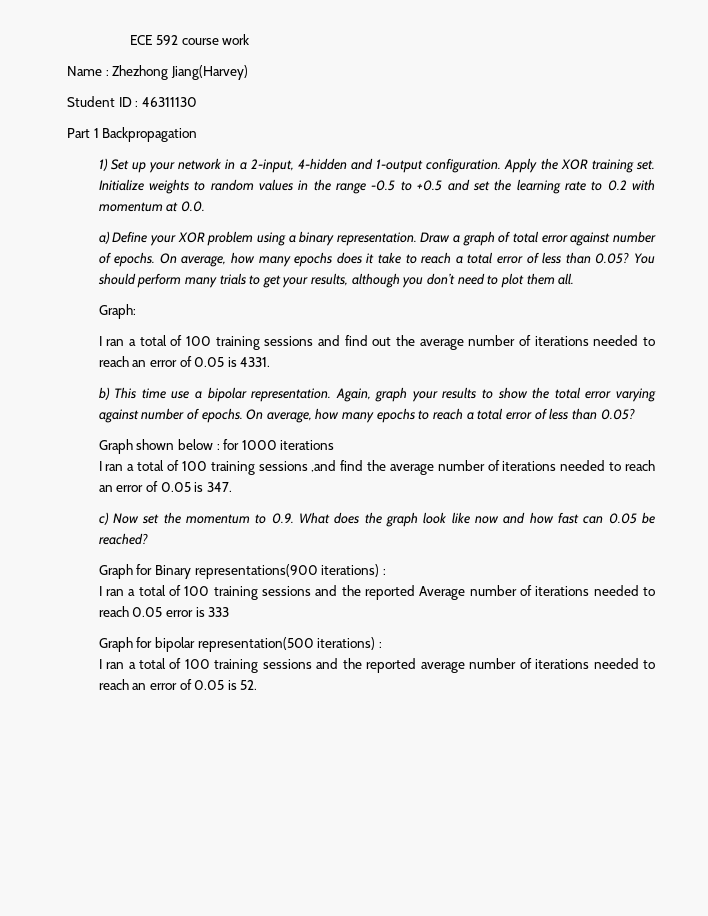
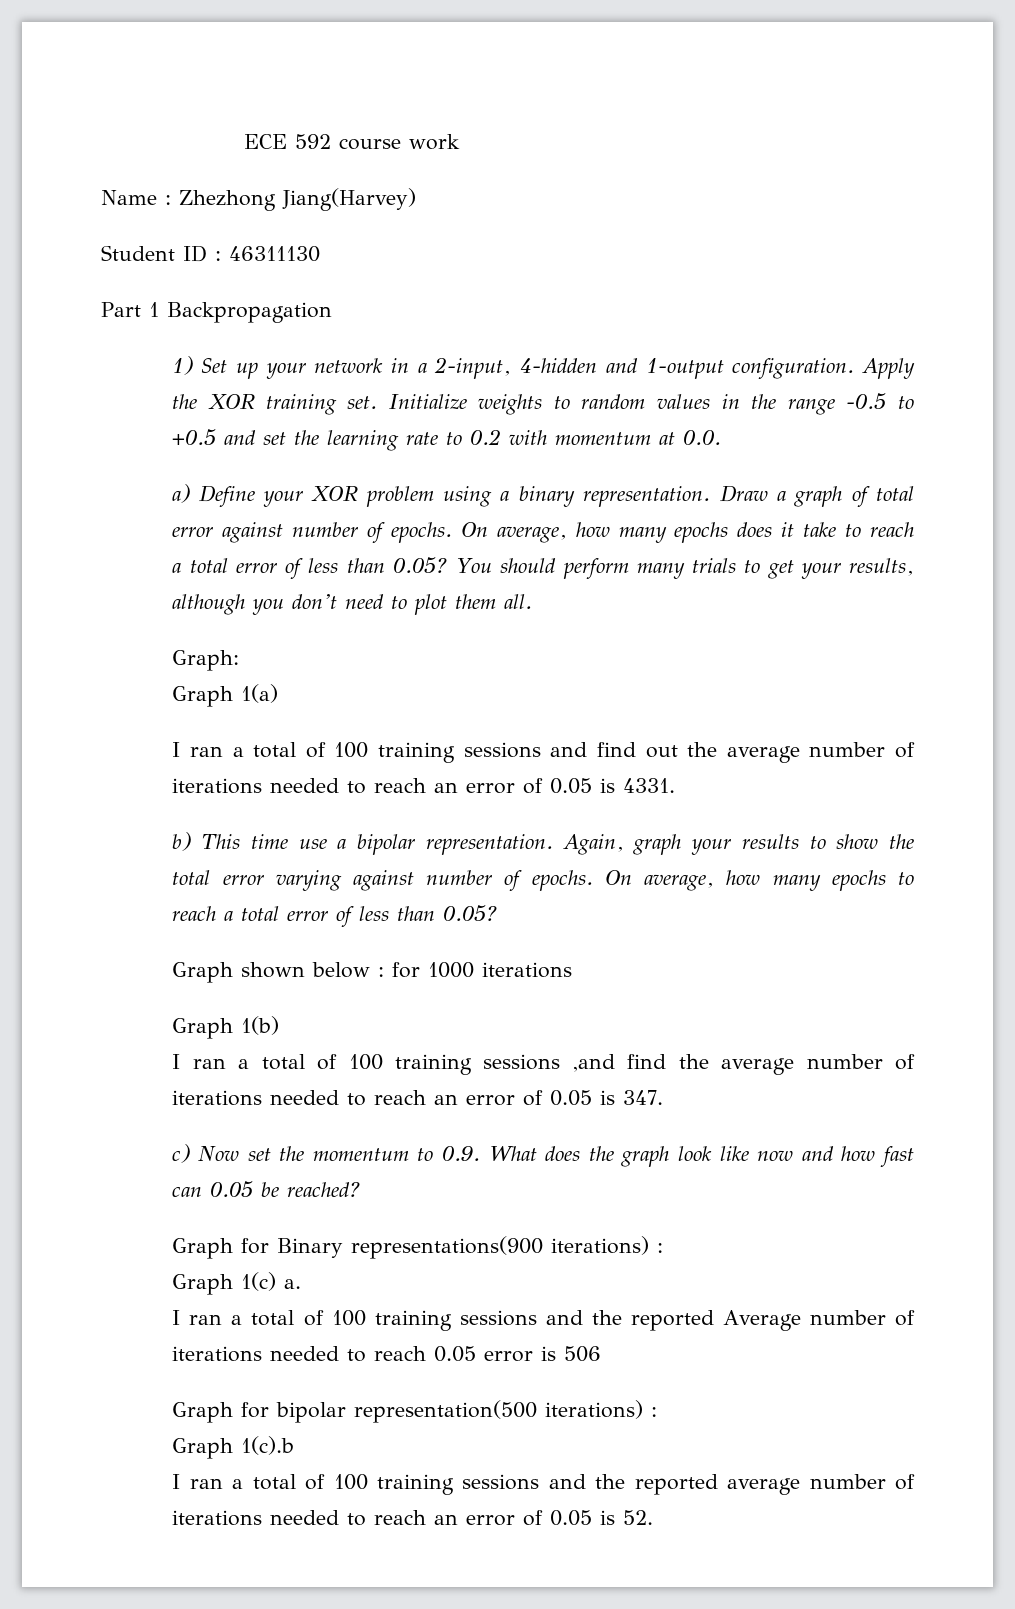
+ Graph 1(a)
+ Graph 1(b)
+ Graph 1(c) a.
- I ran a total of 100 training sessions and the reported Average number of iterations needed to reach 0.05 error is 333
+ I ran a total of 100 training sessions and the reported Average number of iterations needed to reach 0.05 error is 506
+ Graph 1(c).b

